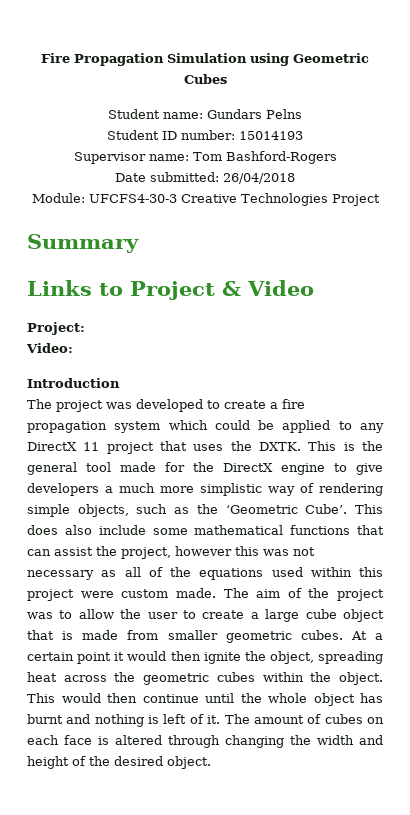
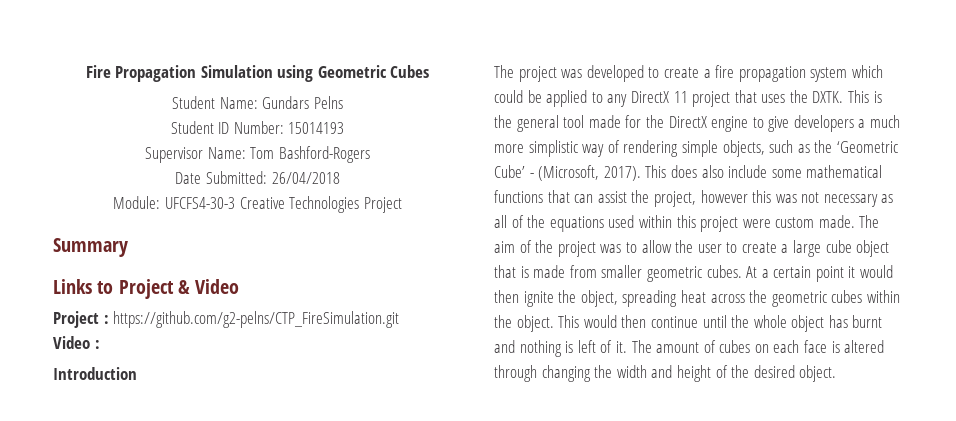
- Student name: Gundars Pelns
+ Student Name: Gundars Pelns
- Student ID number: 15014193
+ Student ID Number: 15014193
- Supervisor name: Tom Bashford-Rogers
+ Supervisor Name: Tom Bashford-Rogers
- Date submitted: 26/04/2018
+ Date Submitted: 26/04/2018
- Project:
- Video:
+ Project : https://github.com/g2-pelns/CTP_FireSimulation.git
+ Video :
- This is the general tool made for the DirectX engine to give developers a much more simplistic way of rendering simple objects, such as the ‘Geometric Cube’.
+ This is the general tool made for the DirectX engine to give developers a much more simplistic way of rendering simple objects, such as the ‘Geometric Cube’ - (Microsoft, 2017).

